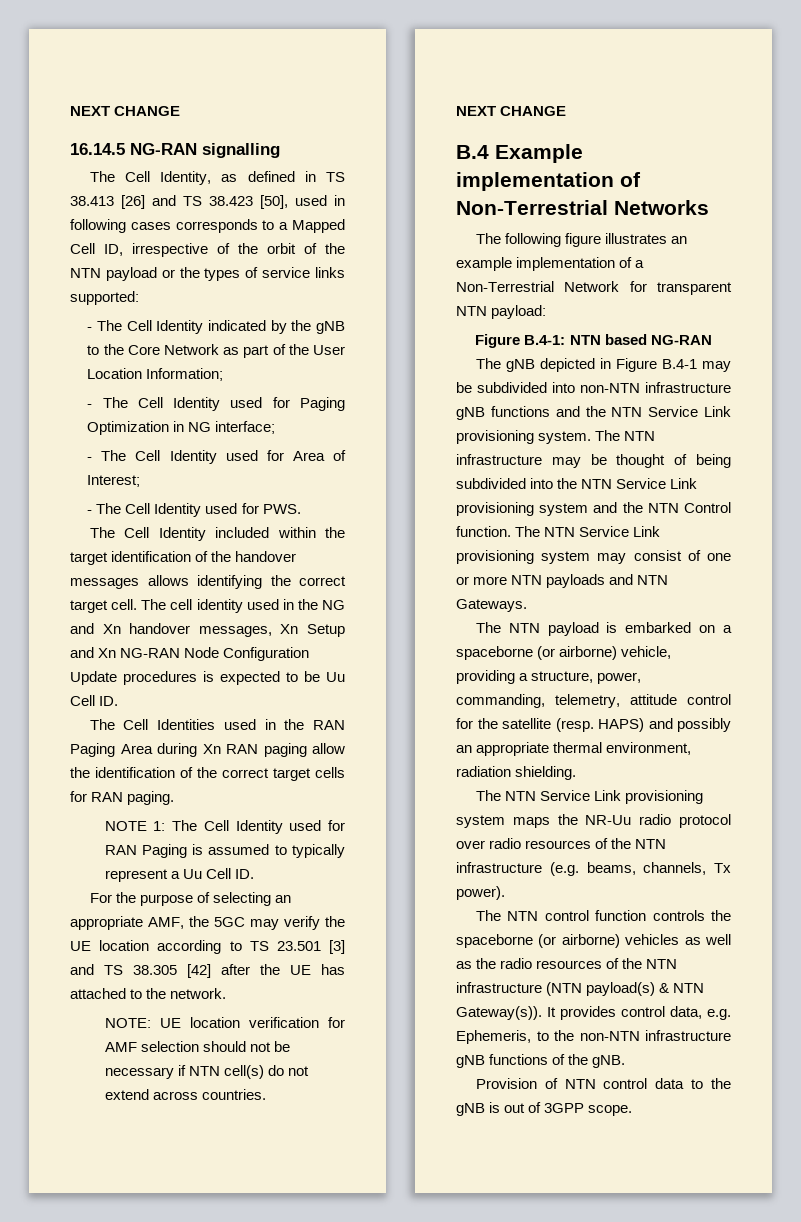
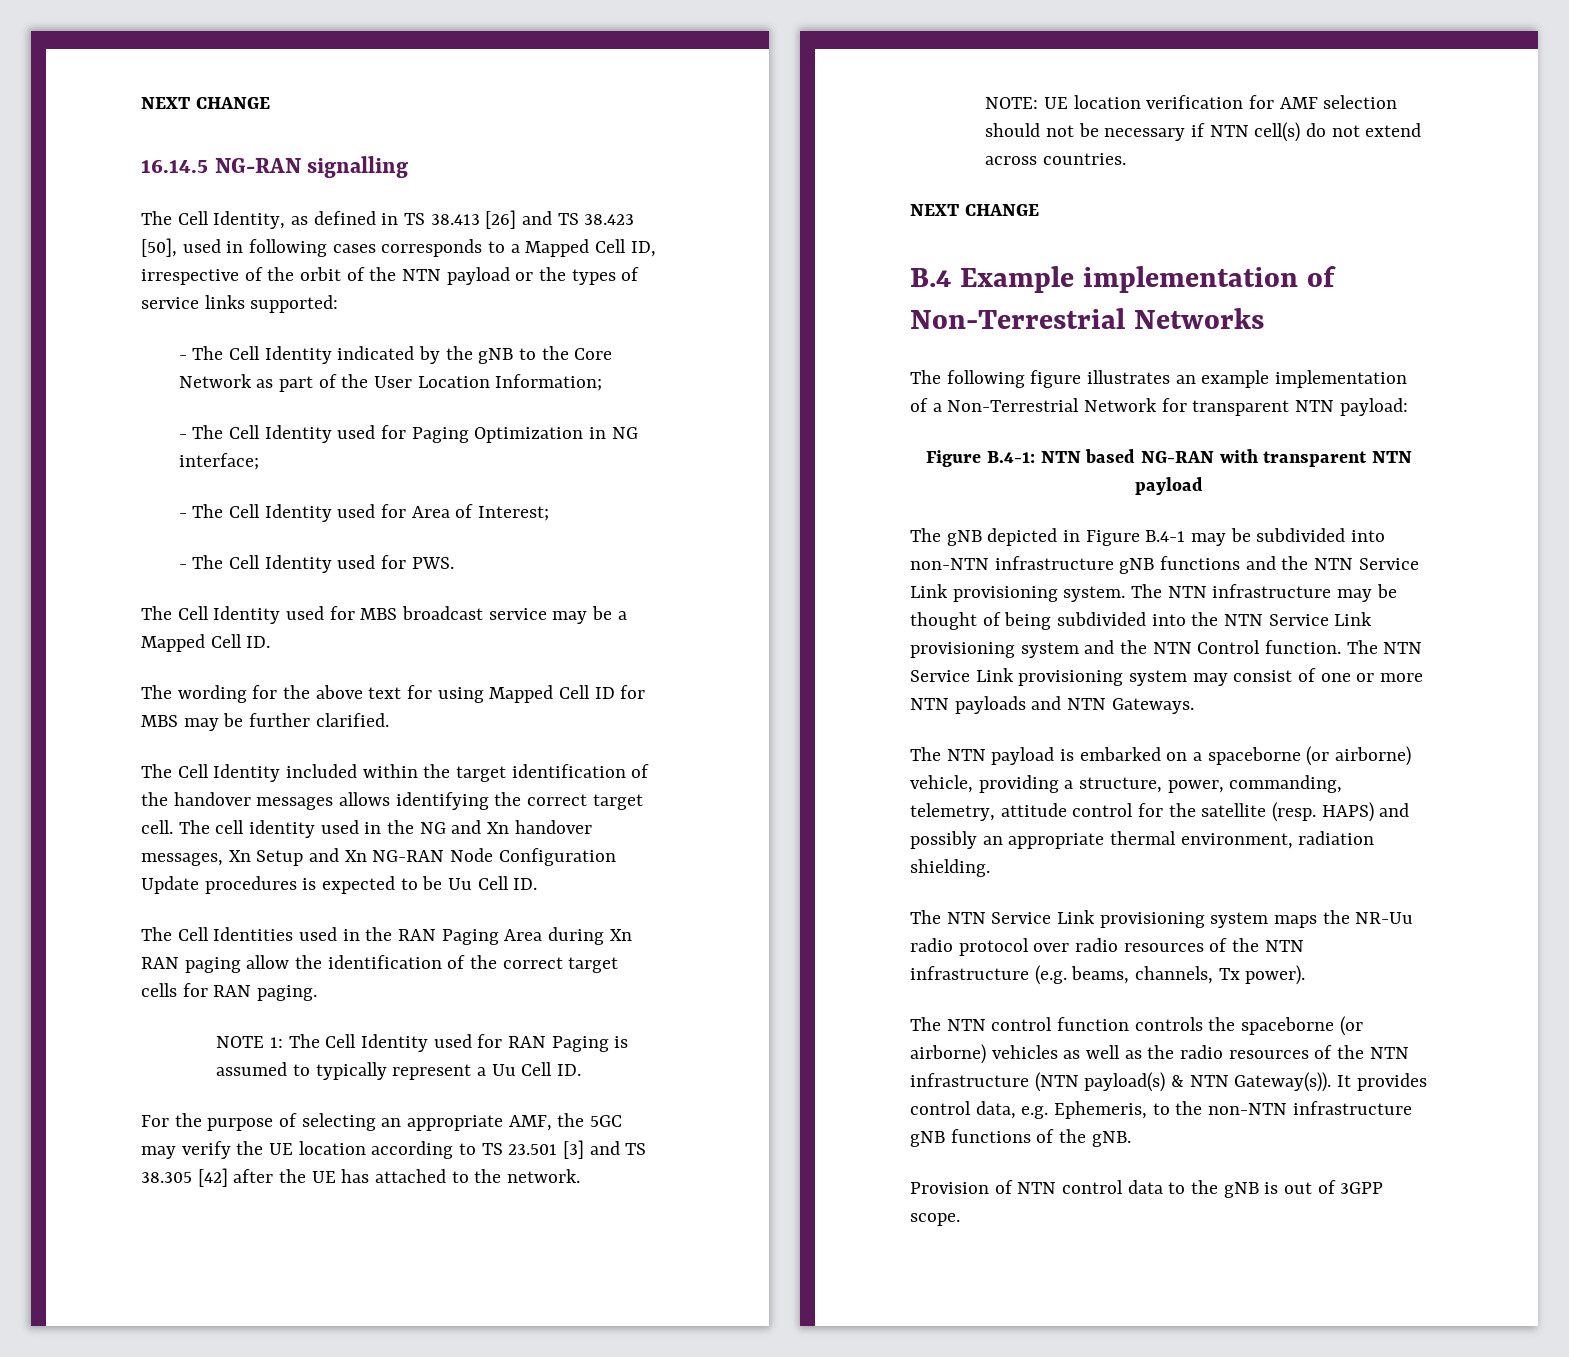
+ The Cell Identity used for MBS broadcast service may be a Mapped Cell ID.
+ The wording for the above text for using Mapped Cell ID for MBS may be further clarified.
- Figure B.4-1: NTN based NG-RAN
+ Figure B.4-1: NTN based NG-RAN with transparent NTN payload

